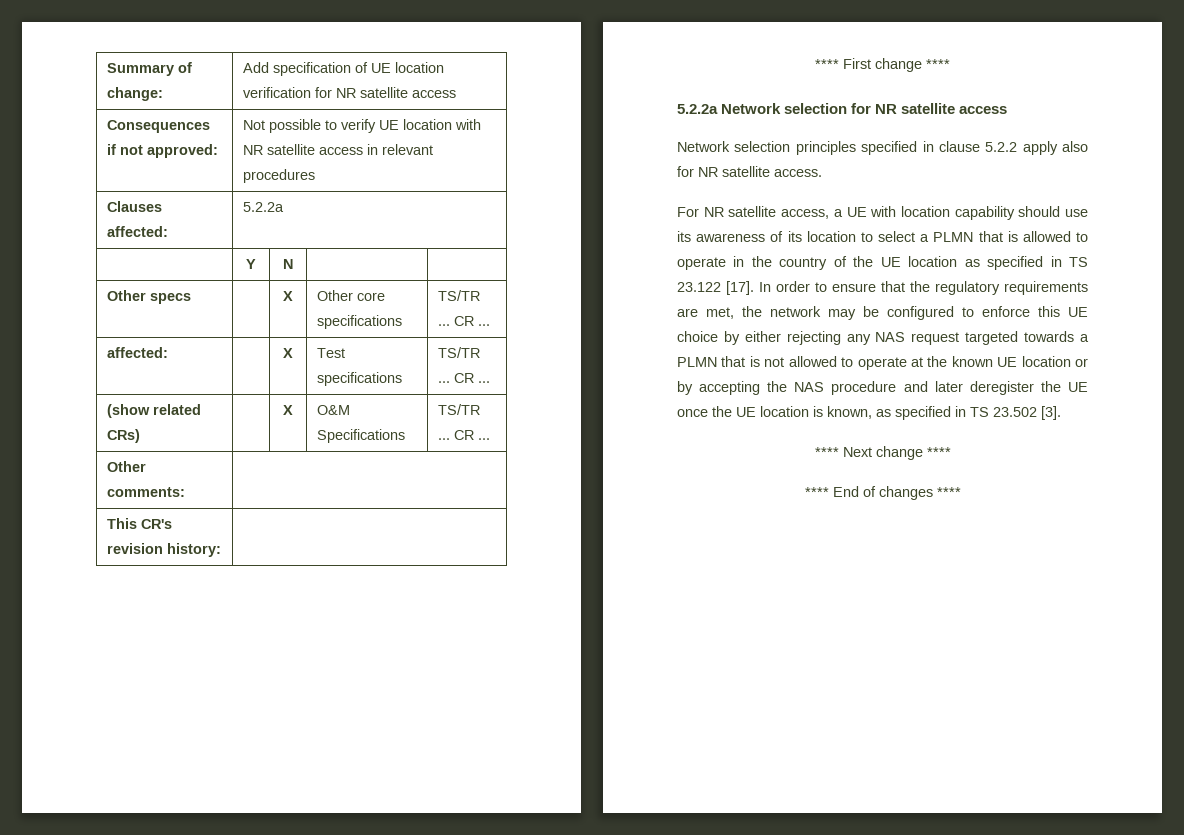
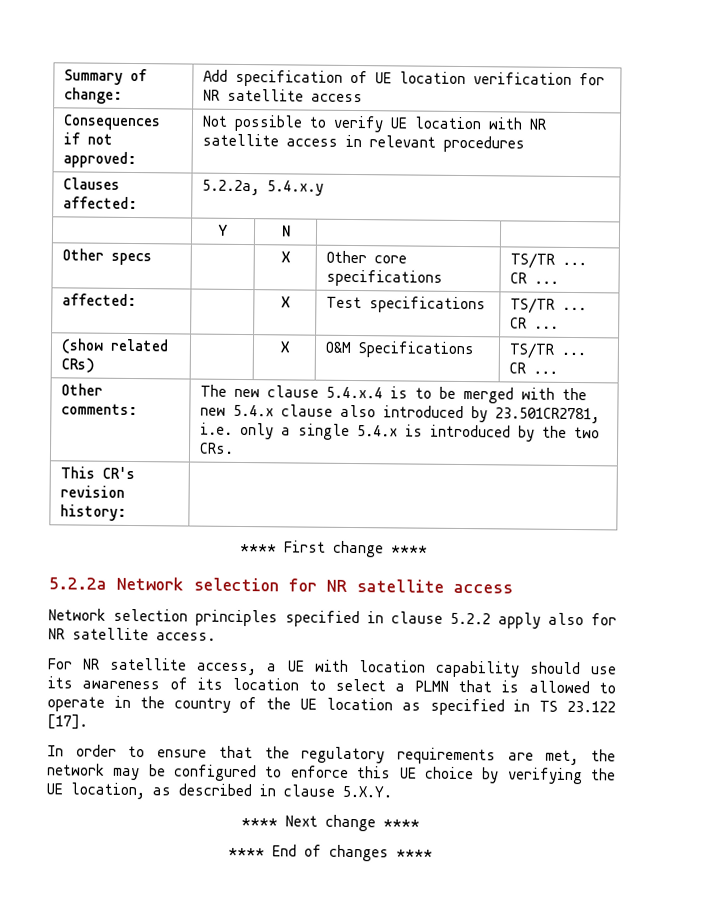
- Clauses affected: | 5.2.2a
+ Clauses affected: | 5.2.2a, 5.4.x.y
- Other comments: |
+ Other comments: | The new clause 5.4.x.4 is to be merged with the new 5.4.x clause also introduced by 23.501CR2781, i.e. only a single 5.4.x is introduced by the two CRs.
- For NR satellite access, a UE with location capability should use its awareness of its location to select a PLMN that is allowed to operate in the country of the UE location as specified in TS 23.122 [17]. In order to ensure that the regulatory requirements are met, the network may be configured to enforce this UE choice by either rejecting any NAS request targeted towards a PLMN that is not allowed to operate at the known UE location or by accepting the NAS procedure and later deregister the UE once the UE location is known, as specified in TS 23.502 [3].
+ For NR satellite access, a UE with location capability should use its awareness of its location to select a PLMN that is allowed to operate in the country of the UE location as specified in TS 23.122 [17].
+ In order to ensure that the regulatory requirements are met, the network may be configured to enforce this UE choice by verifying the UE location, as described in clause 5.X.Y.

